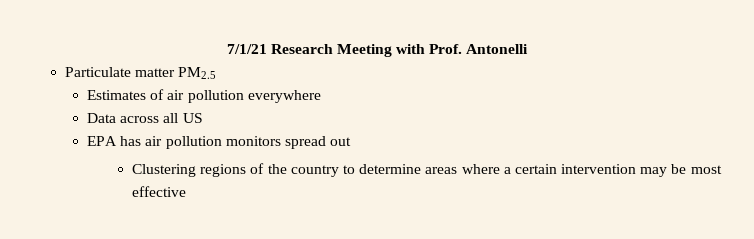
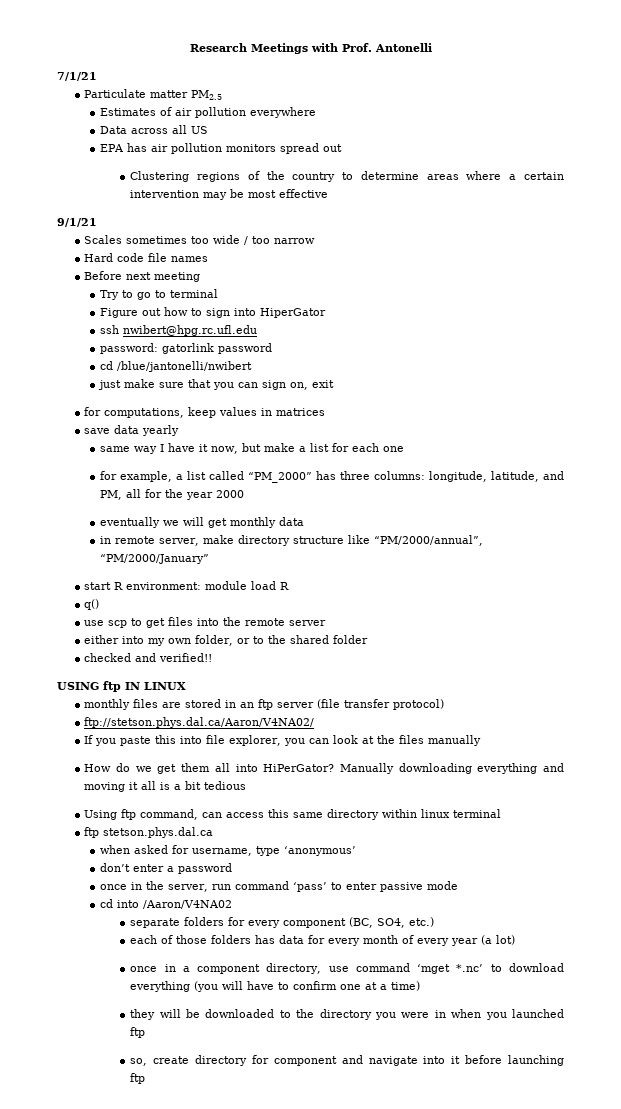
- 7/1/21 Research Meeting with Prof. Antonelli
+ Research Meetings with Prof. Antonelli
+ 7/1/21
+ 9/1/21
+ Scales sometimes too wide / too narrow
+ Hard code file names
+ Before next meeting
+ Try to go to terminal
+ Figure out how to sign into HiperGator
+ ssh nwibert@hpg.rc.ufl.edu
+ password: gatorlink password
+ cd /blue/jantonelli/nwibert
+ just make sure that you can sign on, exit
+ for computations, keep values in matrices
+ save data yearly
+ same way I have it now, but make a list for each one
+ for example, a list called “PM_2000” has three columns: longitude, latitude, and PM, all for the year 2000
+ eventually we will get monthly data
+ in remote server, make directory structure like “PM/2000/annual”, “PM/2000/January”
+ start R environment: module load R
+ q()
+ use scp to get files into the remote server
+ either into my own folder, or to the shared folder
+ checked and verified!!
+ USING ftp IN LINUX
+ monthly files are stored in an ftp server (file transfer protocol)
+ ftp://stetson.phys.dal.ca/Aaron/V4NA02/
+ If you paste this into file explorer, you can look at the files manually
+ How do we get them all into HiPerGator? Manually downloading everything and moving it all is a bit tedious
+ Using ftp command, can access this same directory within linux terminal
+ ftp stetson.phys.dal.ca
+ when asked for username, type ‘anonymous’
+ don’t enter a password
+ once in the server, run command ‘pass’ to enter passive mode
+ cd into /Aaron/V4NA02
+ separate folders for every component (BC, SO4, etc.)
+ each of those folders has data for every month of every year (a lot)
+ once in a component directory, use command ‘mget *.nc’ to download everything (you will have to confirm one at a time)
+ they will be downloaded to the directory you were in when you launched ftp
+ so, create directory for component and navigate into it before launching ftp

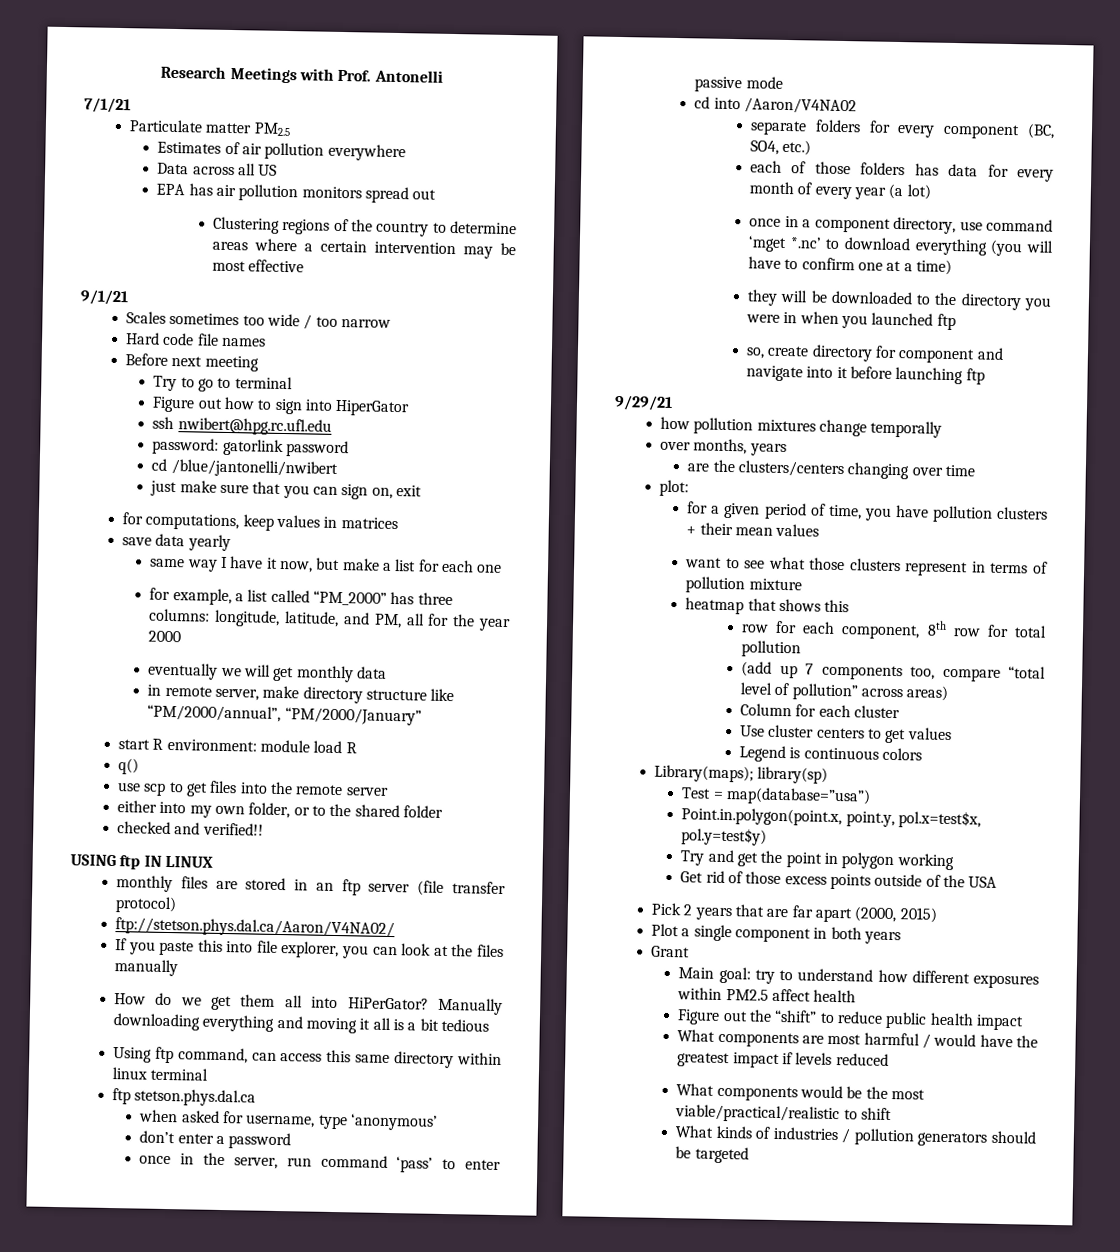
+ 9/29/21
+ how pollution mixtures change temporally
+ over months, years
+ are the clusters/centers changing over time
+ plot:
+ for a given period of time, you have pollution clusters + their mean values
+ want to see what those clusters represent in terms of pollution mixture
+ heatmap that shows this
+ row for each component, 8th row for total pollution
+ (add up 7 components too, compare “total level of pollution” across areas)
+ Column for each cluster
+ Use cluster centers to get values
+ Legend is continuous colors
+ Library(maps); library(sp)
+ Test = map(database=”usa”)
+ Point.in.polygon(point.x, point.y, pol.x=test$x, pol.y=test$y)
+ Try and get the point in polygon working
+ Get rid of those excess points outside of the USA
+ Pick 2 years that are far apart (2000, 2015)
+ Plot a single component in both years
+ Grant
+ Main goal: try to understand how different exposures within PM2.5 affect health
+ Figure out the “shift” to reduce public health impact
+ What components are most harmful / would have the greatest impact if levels reduced
+ What components would be the most viable/practical/realistic to shift
+ What kinds of industries / pollution generators should be targeted

